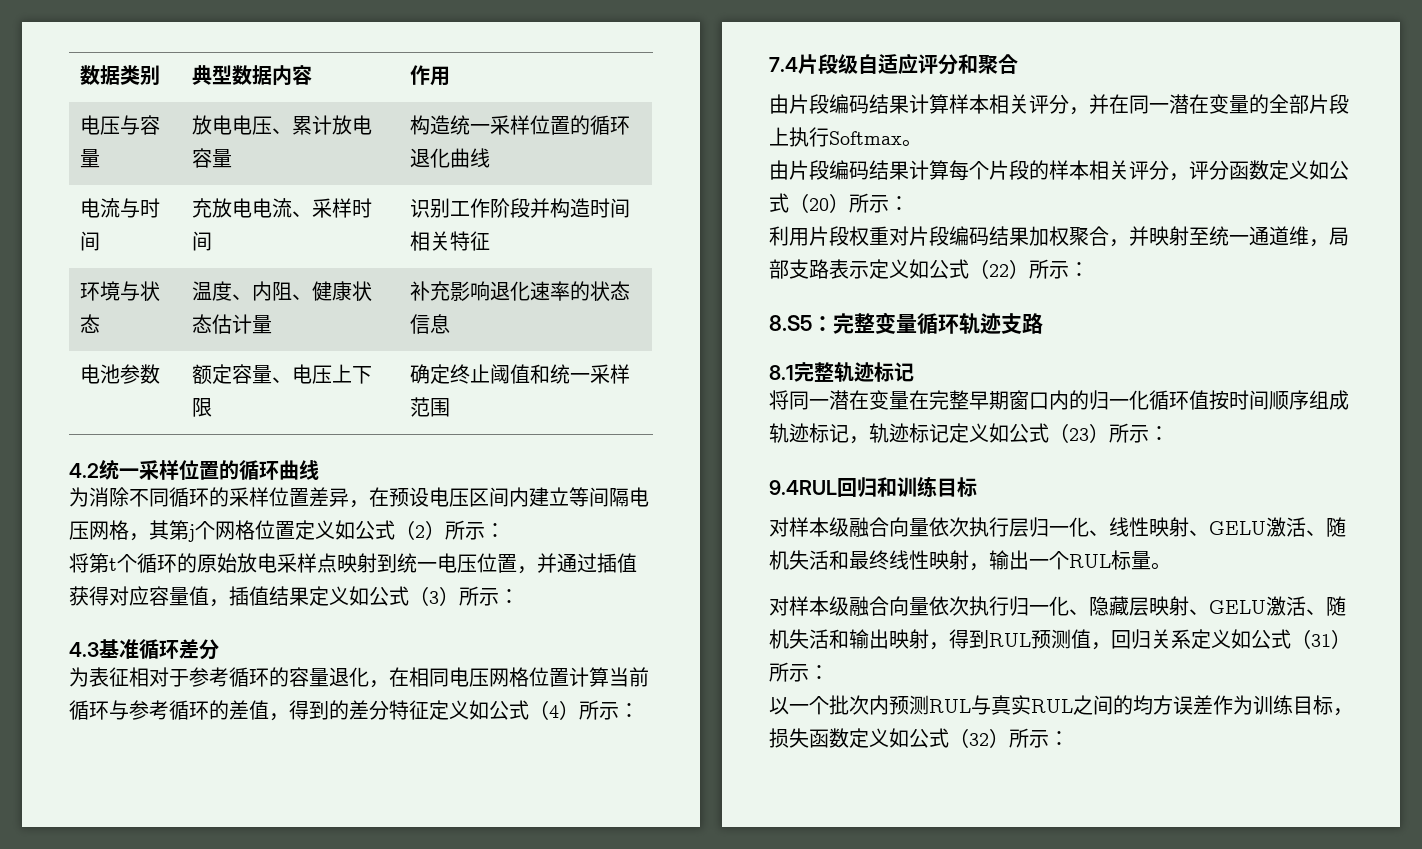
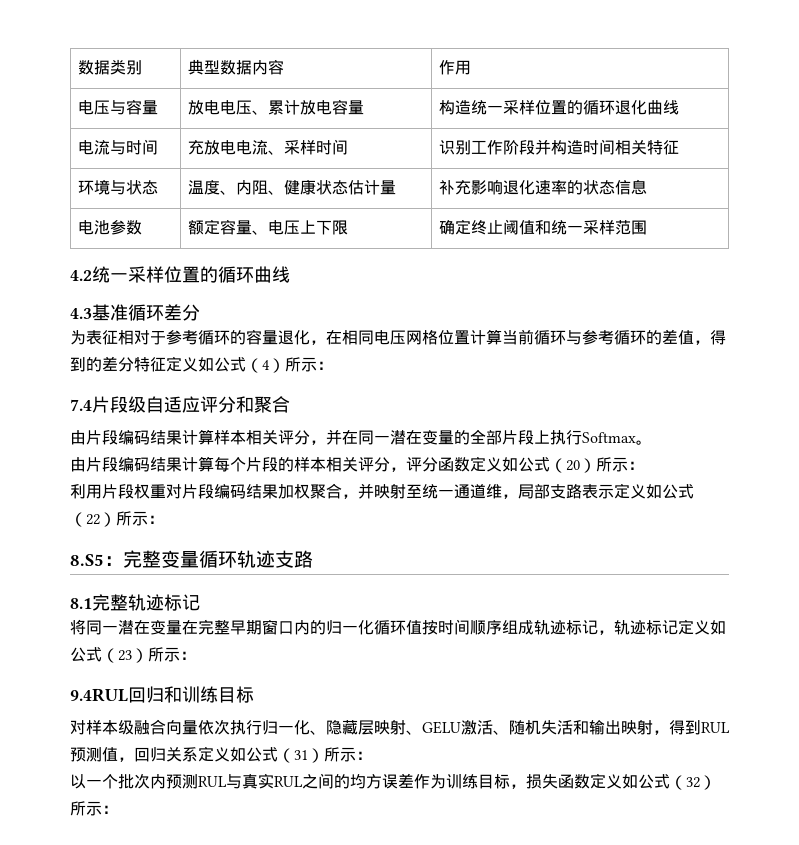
- 为消除不同循环的采样位置差异，在预设电压区间内建立等间隔电压网格，其第j个网格位置定义如公式（2）所示：
- 将第t个循环的原始放电采样点映射到统一电压位置，并通过插值获得对应容量值，插值结果定义如公式（3）所示：
- 对样本级融合向量依次执行层归一化、线性映射、GELU激活、随机失活和最终线性映射，输出一个RUL标量。

